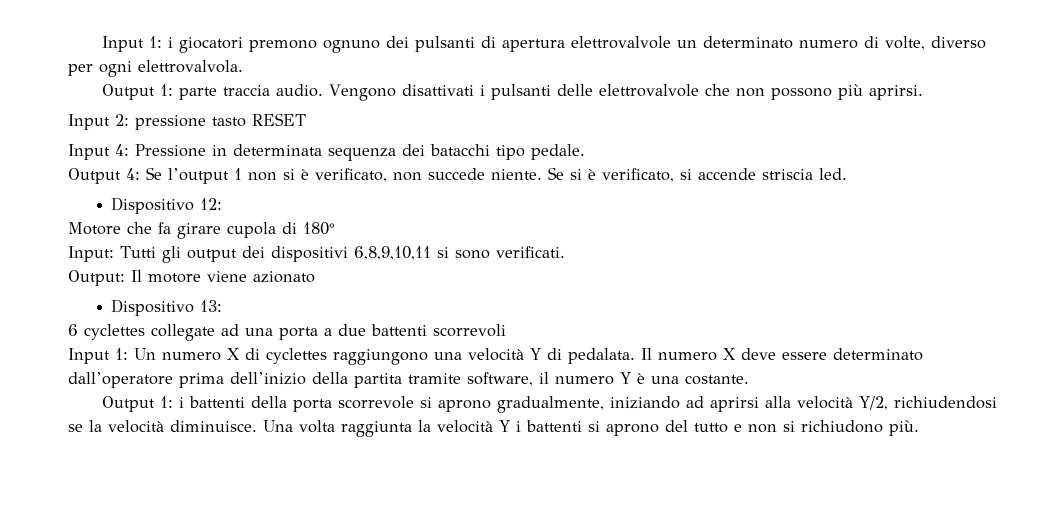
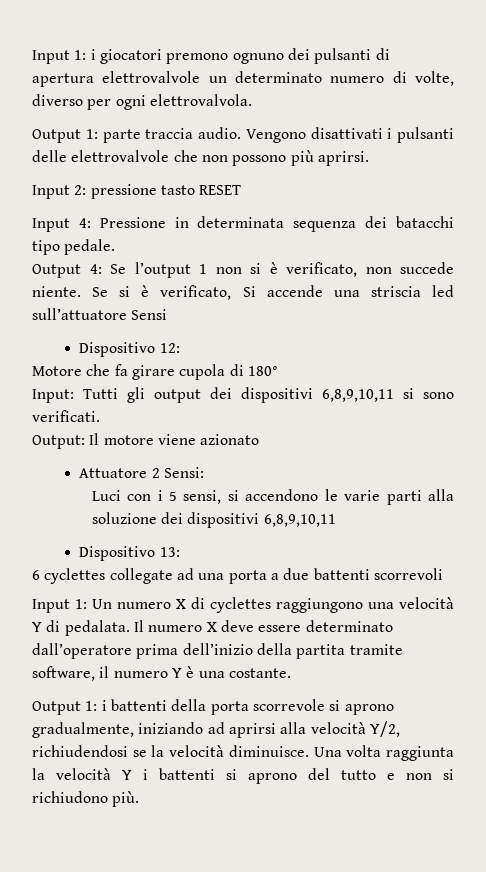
- Se si è verificato, si accende striscia led.
+ Se si è verificato, Si accende una striscia led sull’attuatore Sensi
+ Attuatore 2 Sensi:
+ Luci con i 5 sensi, si accendono le varie parti alla soluzione dei dispositivi 6,8,9,10,11

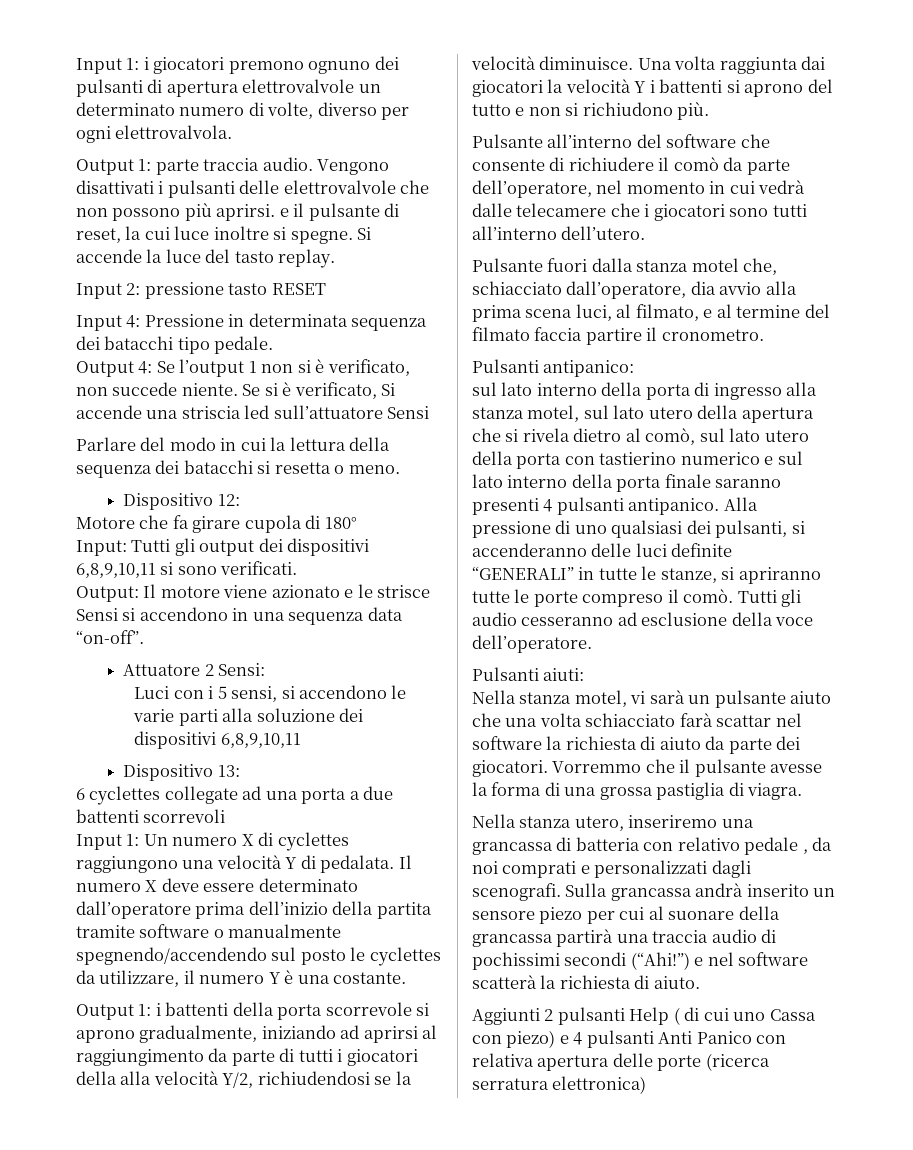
- Vengono disattivati i pulsanti delle elettrovalvole che non possono più aprirsi.
+ Vengono disattivati i pulsanti delle elettrovalvole che non possono più aprirsi. e il pulsante di reset, la cui luce inoltre si spegne. Si accende la luce del tasto replay.
+ Parlare del modo in cui la lettura della sequenza dei batacchi si resetta o meno.
- Output: Il motore viene azionato
+ Output: Il motore viene azionato e le strisce Sensi si accendono in una sequenza data “on-off”.
- Il numero X deve essere determinato dall’operatore prima dell’inizio della partita tramite software, il numero Y è una costante.
+ Il numero X deve essere determinato dall’operatore prima dell’inizio della partita tramite software o manualmente spegnendo/accendendo sul posto le cyclettes da utilizzare, il numero Y è una costante.
- Output 1: i battenti della porta scorrevole si aprono gradualmente, iniziando ad aprirsi alla velocità Y/2, richiudendosi se la velocità diminuisce.
+ Output 1: i battenti della porta scorrevole si aprono gradualmente, iniziando ad aprirsi al raggiungimento da parte di tutti i giocatori della alla velocità Y/2, richiudendosi se la velocità diminuisce.
- Una volta raggiunta la velocità Y i battenti si aprono del tutto e non si richiudono più.
+ Una volta raggiunta dai giocatori la velocità Y i battenti si aprono del tutto e non si richiudono più.
+ Pulsante all’interno del software che consente di richiudere il comò da parte dell’operatore, nel momento in cui vedrà dalle telecamere che i giocatori sono tutti all’interno dell’utero.
+ Pulsante fuori dalla stanza motel che, schiacciato dall’operatore, dia avvio alla prima scena luci, al filmato, e al termine del filmato faccia partire il cronometro.
+ Pulsanti antipanico:
+ sul lato interno della porta di ingresso alla stanza motel, sul lato utero della apertura che si rivela dietro al comò, sul lato utero della porta con tastierino numerico e sul lato interno della porta finale saranno presenti 4 pulsanti antipanico. Alla pressione di uno qualsiasi dei pulsanti, si accenderanno delle luci definite “GENERALI” in tutte le stanze, si apriranno tutte le porte compreso il comò. Tutti gli audio cesseranno ad esclusione della voce dell’operatore.
+ Pulsanti aiuti:
+ Nella stanza motel, vi sarà un pulsante aiuto che una volta schiacciato farà scattar nel software la richiesta di aiuto da parte dei giocatori. Vorremmo che il pulsante avesse la forma di una grossa pastiglia di viagra.
+ Nella stanza utero, inseriremo una grancassa di batteria con relativo pedale , da noi comprati e personalizzati dagli scenografi. Sulla grancassa andrà inserito un sensore piezo per cui al suonare della grancassa partirà una traccia audio di pochissimi secondi (“Ahi!”) e nel software scatterà la richiesta di aiuto.
+ Aggiunti 2 pulsanti Help ( di cui uno Cassa con piezo) e 4 pulsanti Anti Panico con relativa apertura delle porte (ricerca serratura elettronica)

